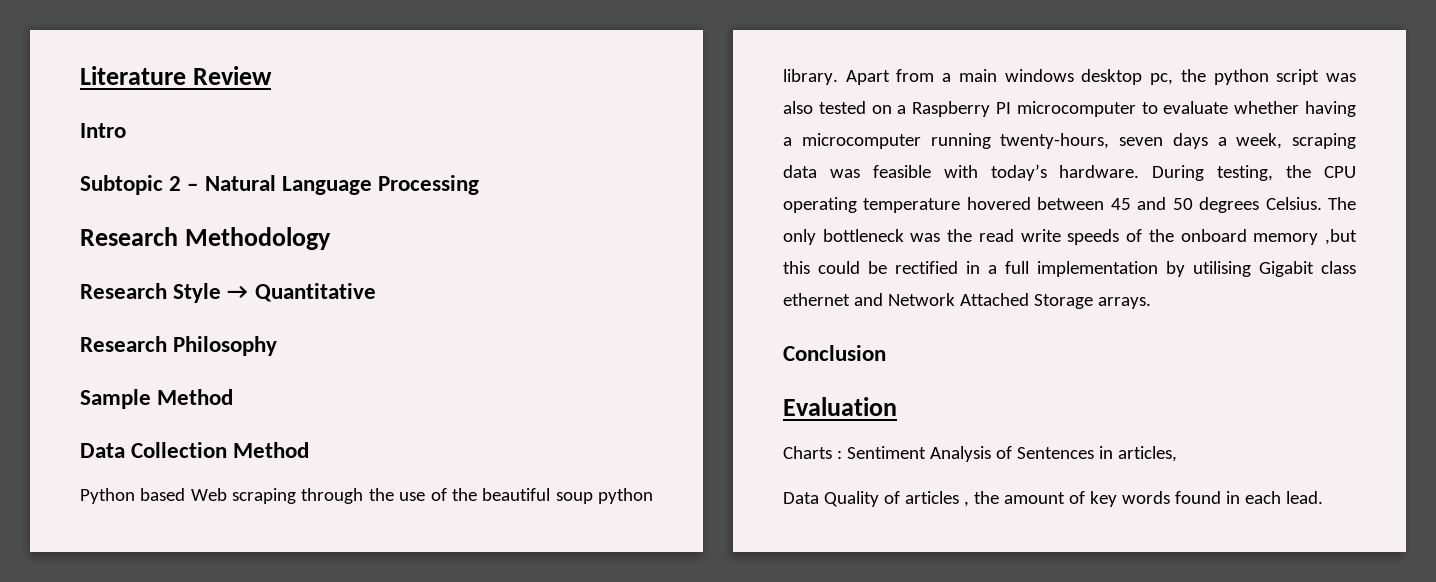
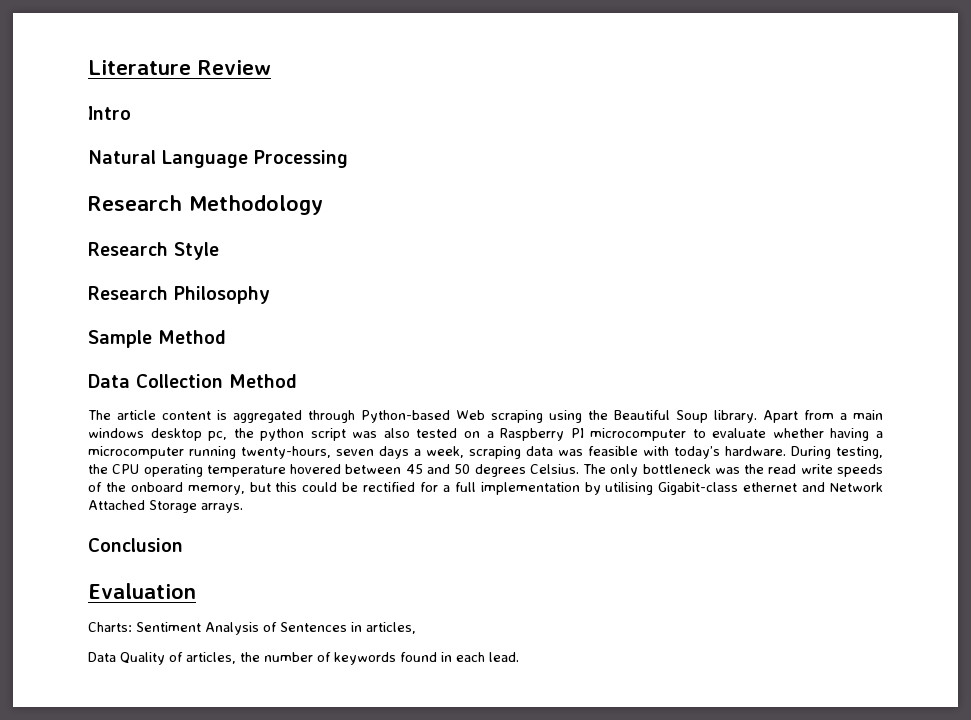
- Subtopic 2 – Natural Language Processing
+ Natural Language Processing
- Research Style → Quantitative
+ Research Style
- Python based Web scraping through the use of the beautiful soup python library.
+ The article content is aggregated through Python-based Web scraping using the Beautiful Soup library.
- The only bottleneck was the read write speeds of the onboard memory ,but this could be rectified in a full implementation by utilising Gigabit class ethernet and Network Attached Storage arrays.
+ The only bottleneck was the read write speeds of the onboard memory, but this could be rectified for a full implementation by utilising Gigabit-class ethernet and Network Attached Storage arrays.
- Charts : Sentiment Analysis of Sentences in articles,
+ Charts: Sentiment Analysis of Sentences in articles,
- Data Quality of articles , the amount of key words found in each lead.
+ Data Quality of articles, the number of keywords found in each lead.

